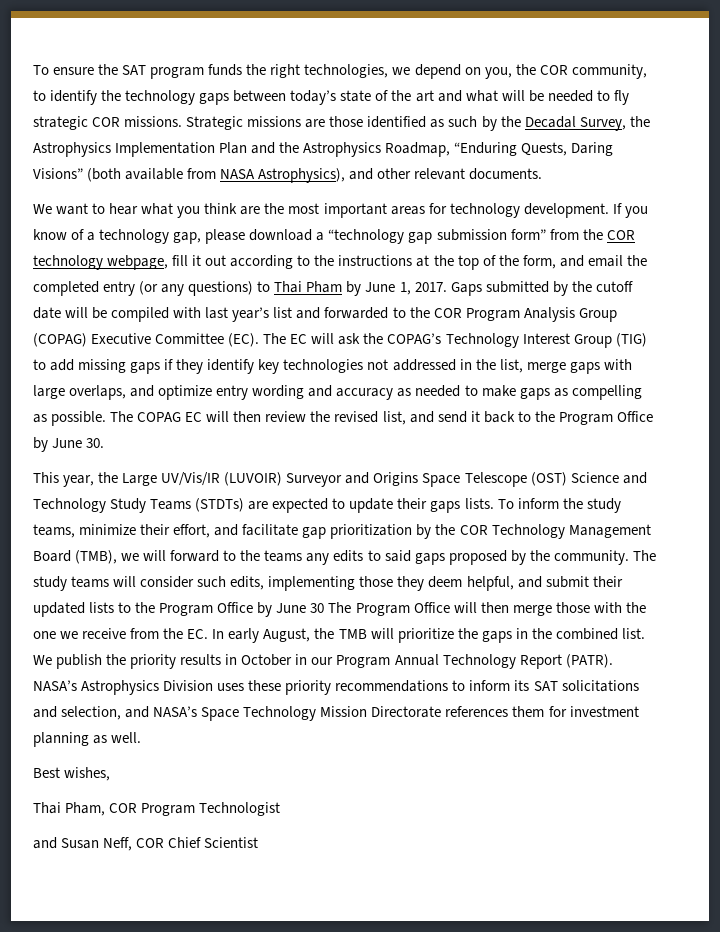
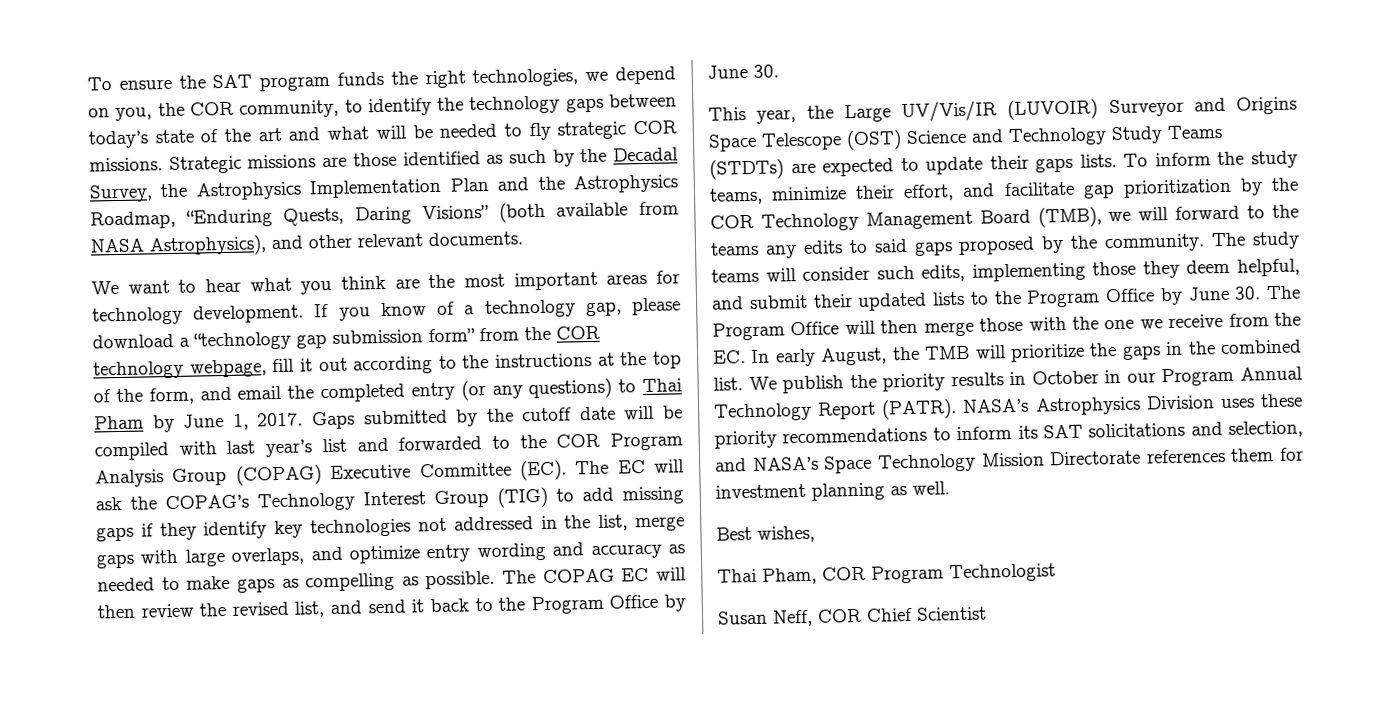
- The study teams will consider such edits, implementing those they deem helpful, and submit their updated lists to the Program Office by June 30 The Program Office will then merge those with the one we receive from the EC. In early August, the TMB will prioritize the gaps in the combined list.
+ The study teams will consider such edits, implementing those they deem helpful, and submit their updated lists to the Program Office by June 30. The Program Office will then merge those with the one we receive from the EC. In early August, the TMB will prioritize the gaps in the combined list.
- and Susan Neff, COR Chief Scientist
+ Susan Neff, COR Chief Scientist

